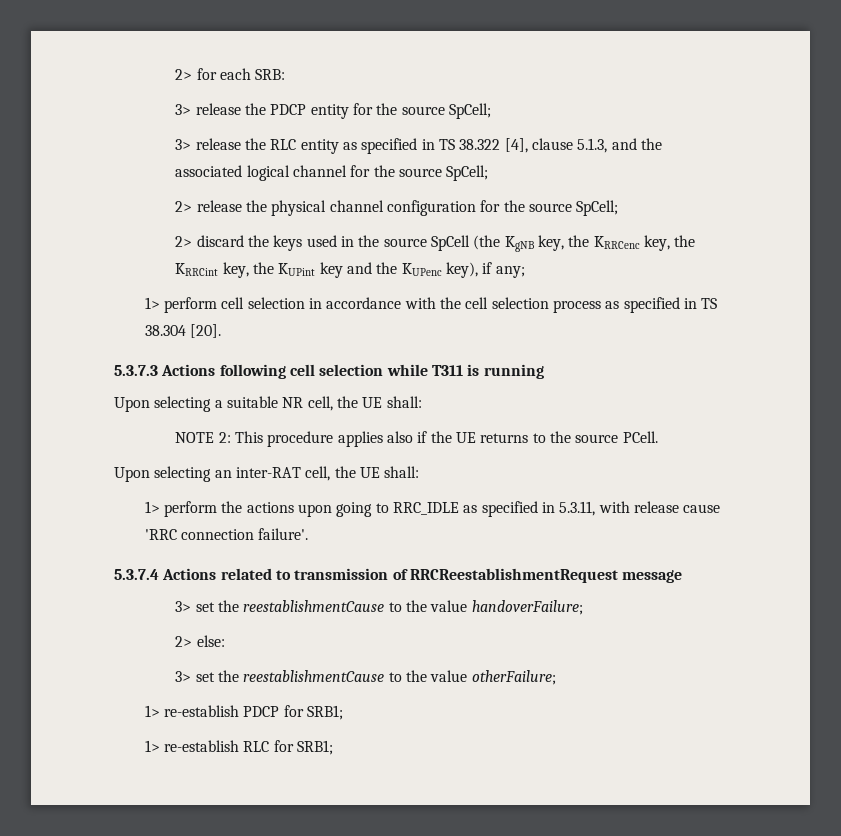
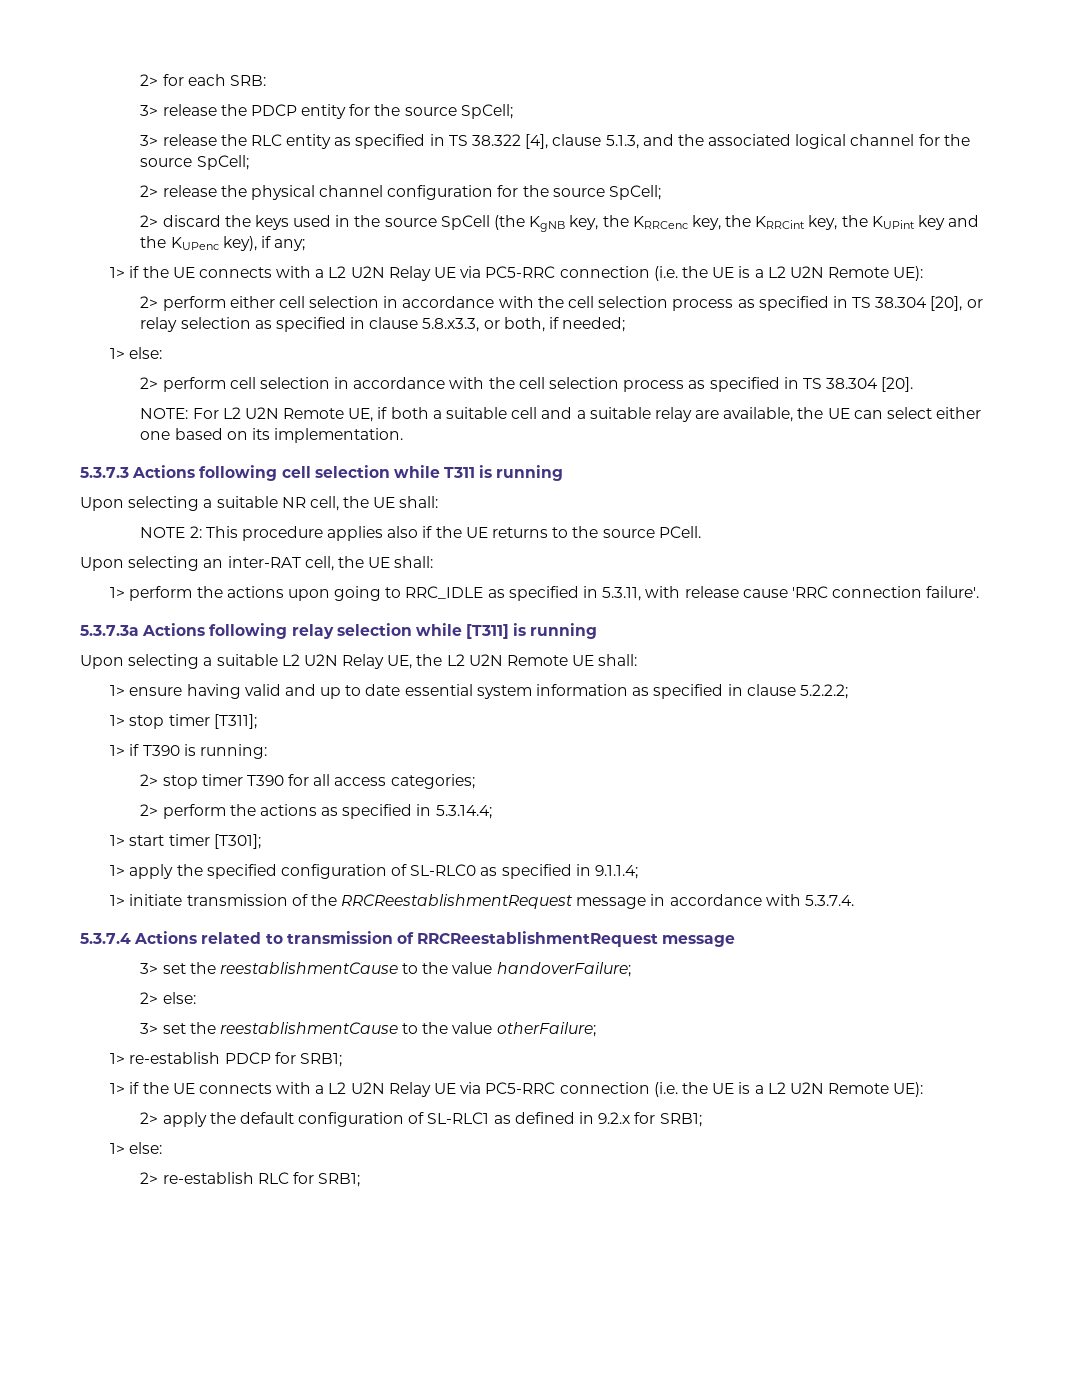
  2> discard the keys used in the source SpCell (the KgNB key, the KRRCenc key, the KRRCint key, the KUPint key and the KUPenc key), if any;
- 1> perform cell selection in accordance with the cell selection process as specified in TS 38.304 [20].
+ 1> if the UE connects with a L2 U2N Relay UE via PC5-RRC connection (i.e. the UE is a L2 U2N Remote UE):
+ 2> perform either cell selection in accordance with the cell selection process as specified in TS 38.304 [20], or relay selection as specified in clause 5.8.x3.3, or both, if needed;
+ 1> else:
+ 2> perform cell selection in accordance with the cell selection process as specified in TS 38.304 [20].
+ NOTE: For L2 U2N Remote UE, if both a suitable cell and a suitable relay are available, the UE can select either one based on its implementation.
+ 5.3.7.3a Actions following relay selection while [T311] is running
+ Upon selecting a suitable L2 U2N Relay UE, the L2 U2N Remote UE shall:
+ 1> ensure having valid and up to date essential system information as specified in clause 5.2.2.2;
+ 1> stop timer [T311];
+ 1> if T390 is running:
+ 2> stop timer T390 for all access categories;
+ 2> perform the actions as specified in 5.3.14.4;
+ 1> start timer [T301];
+ 1> apply the specified configuration of SL-RLC0 as specified in 9.1.1.4;
+ 1> initiate transmission of the RRCReestablishmentRequest message in accordance with 5.3.7.4.
  1> re-establish PDCP for SRB1;
- 1> re-establish RLC for SRB1;
+ 1> if the UE connects with a L2 U2N Relay UE via PC5-RRC connection (i.e. the UE is a L2 U2N Remote UE):
+ 2> apply the default configuration of SL-RLC1 as defined in 9.2.x for SRB1;
+ 1> else:
+ 2> re-establish RLC for SRB1;

